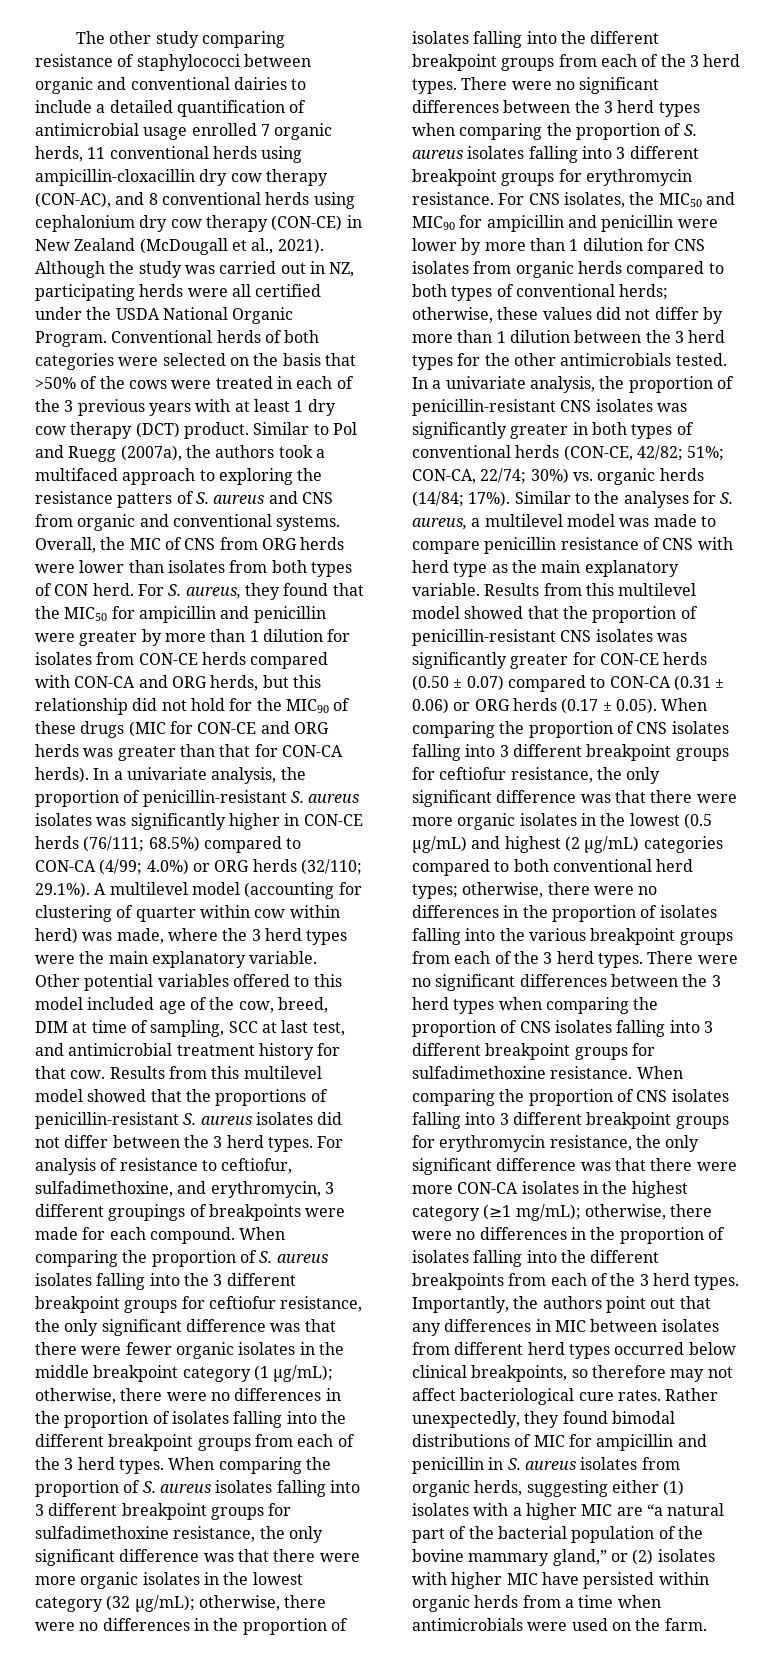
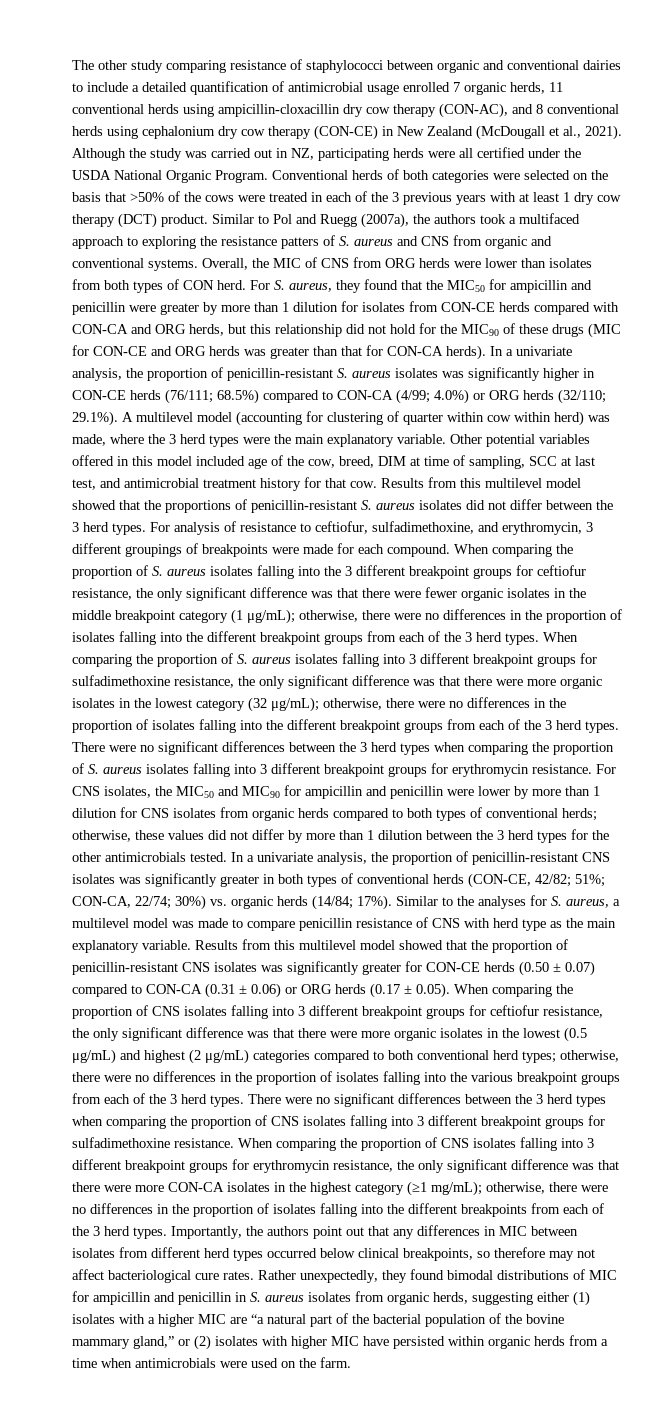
- Other potential variables offered to this model included age of the cow, breed, DIM at time of sampling, SCC at last test, and antimicrobial treatment history for that cow.
+ Other potential variables offered in this model included age of the cow, breed, DIM at time of sampling, SCC at last test, and antimicrobial treatment history for that cow.

